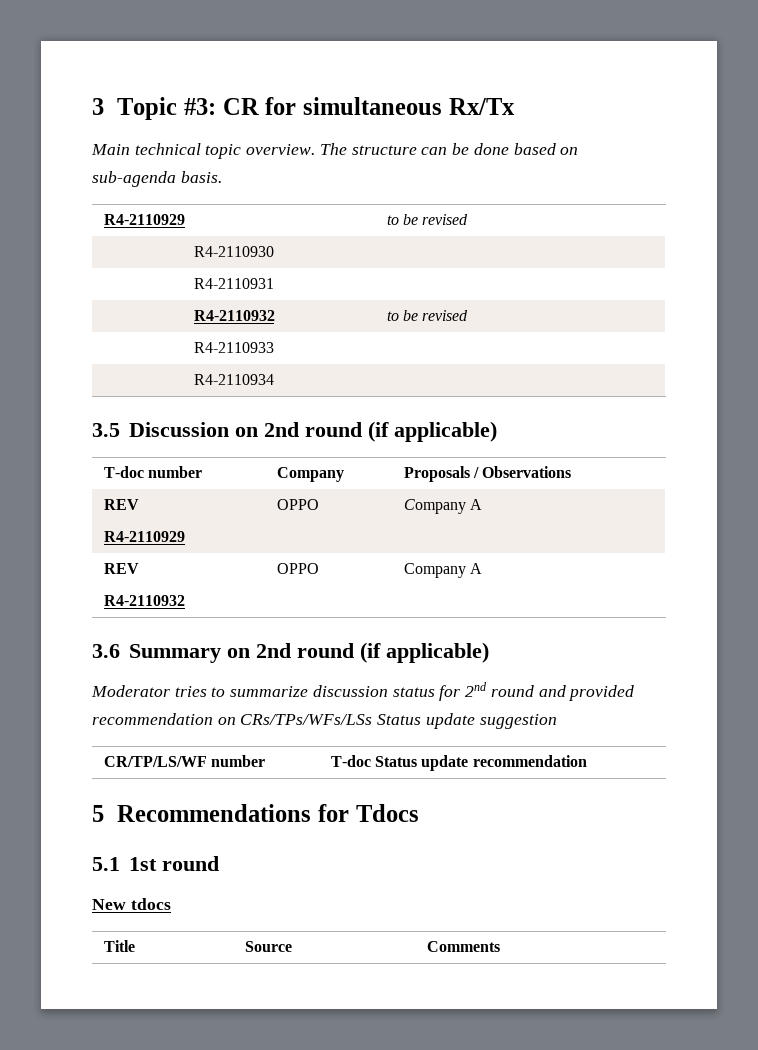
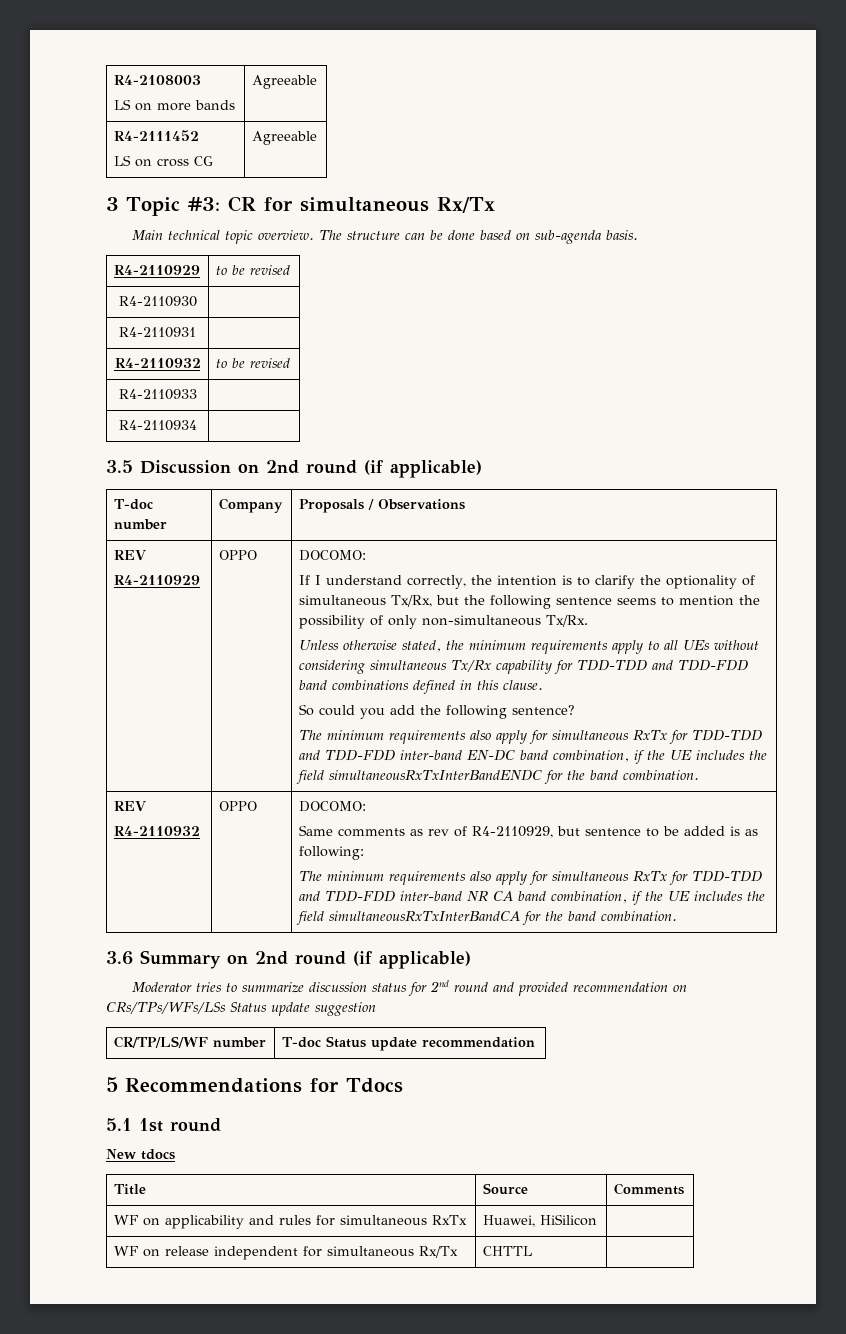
+ R4-2108003
+ LS on more bands | Agreeable
+ R4-2111452
+ LS on cross CG | Agreeable
- R4-2110929 | OPPO | Company A
+ R4-2110929 | OPPO | DOCOMO:
+ If I understand correctly, the intention is to clarify the optionality of simultaneous Tx/Rx, but the following sentence seems to mention the possibility of only non-simultaneous Tx/Rx.
+ Unless otherwise stated, the minimum requirements apply to all UEs without considering simultaneous Tx/Rx capability for TDD-TDD and TDD-FDD band combinations defined in this clause.
+ So could you add the following sentence?
+ The minimum requirements also apply for simultaneous RxTx for TDD-TDD and TDD-FDD inter-band EN-DC band combination, if the UE includes the field simultaneousRxTxInterBandENDC for the band combination.
  REV
- R4-2110932 | OPPO | Company A
+ R4-2110932 | OPPO | DOCOMO:
+ Same comments as rev of R4-2110929, but sentence to be added is as following:
+ The minimum requirements also apply for simultaneous RxTx for TDD-TDD and TDD-FDD inter-band NR CA band combination, if the UE includes the field simultaneousRxTxInterBandCA for the band combination.
+ WF on applicability and rules for simultaneous RxTx | Huawei, HiSilicon |
+ WF on release independent for simultaneous Rx/Tx | CHTTL |

